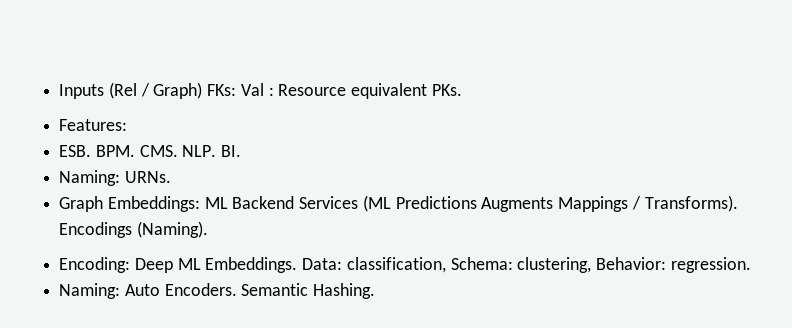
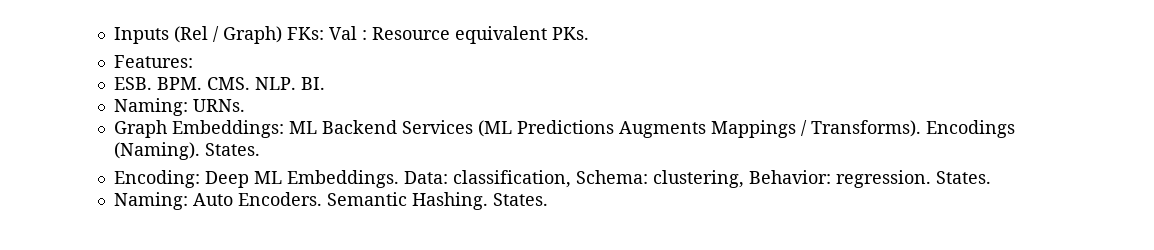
- Encodings (Naming).
+ Encodings (Naming). States.
- Data: classification, Schema: clustering, Behavior: regression.
+ Data: classification, Schema: clustering, Behavior: regression. States.
- Semantic Hashing.
+ Semantic Hashing. States.

